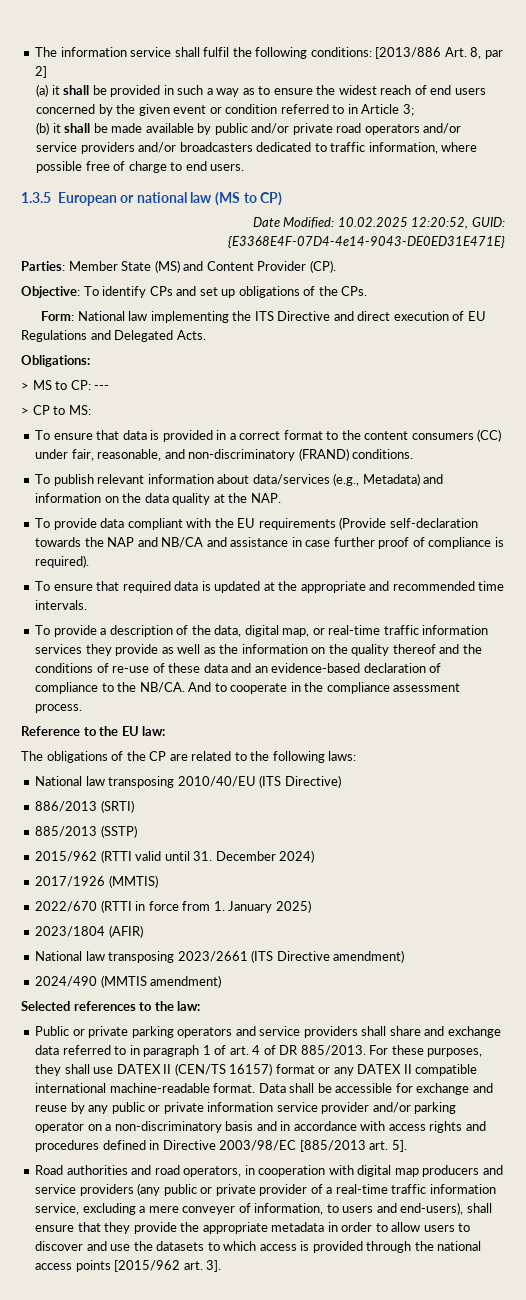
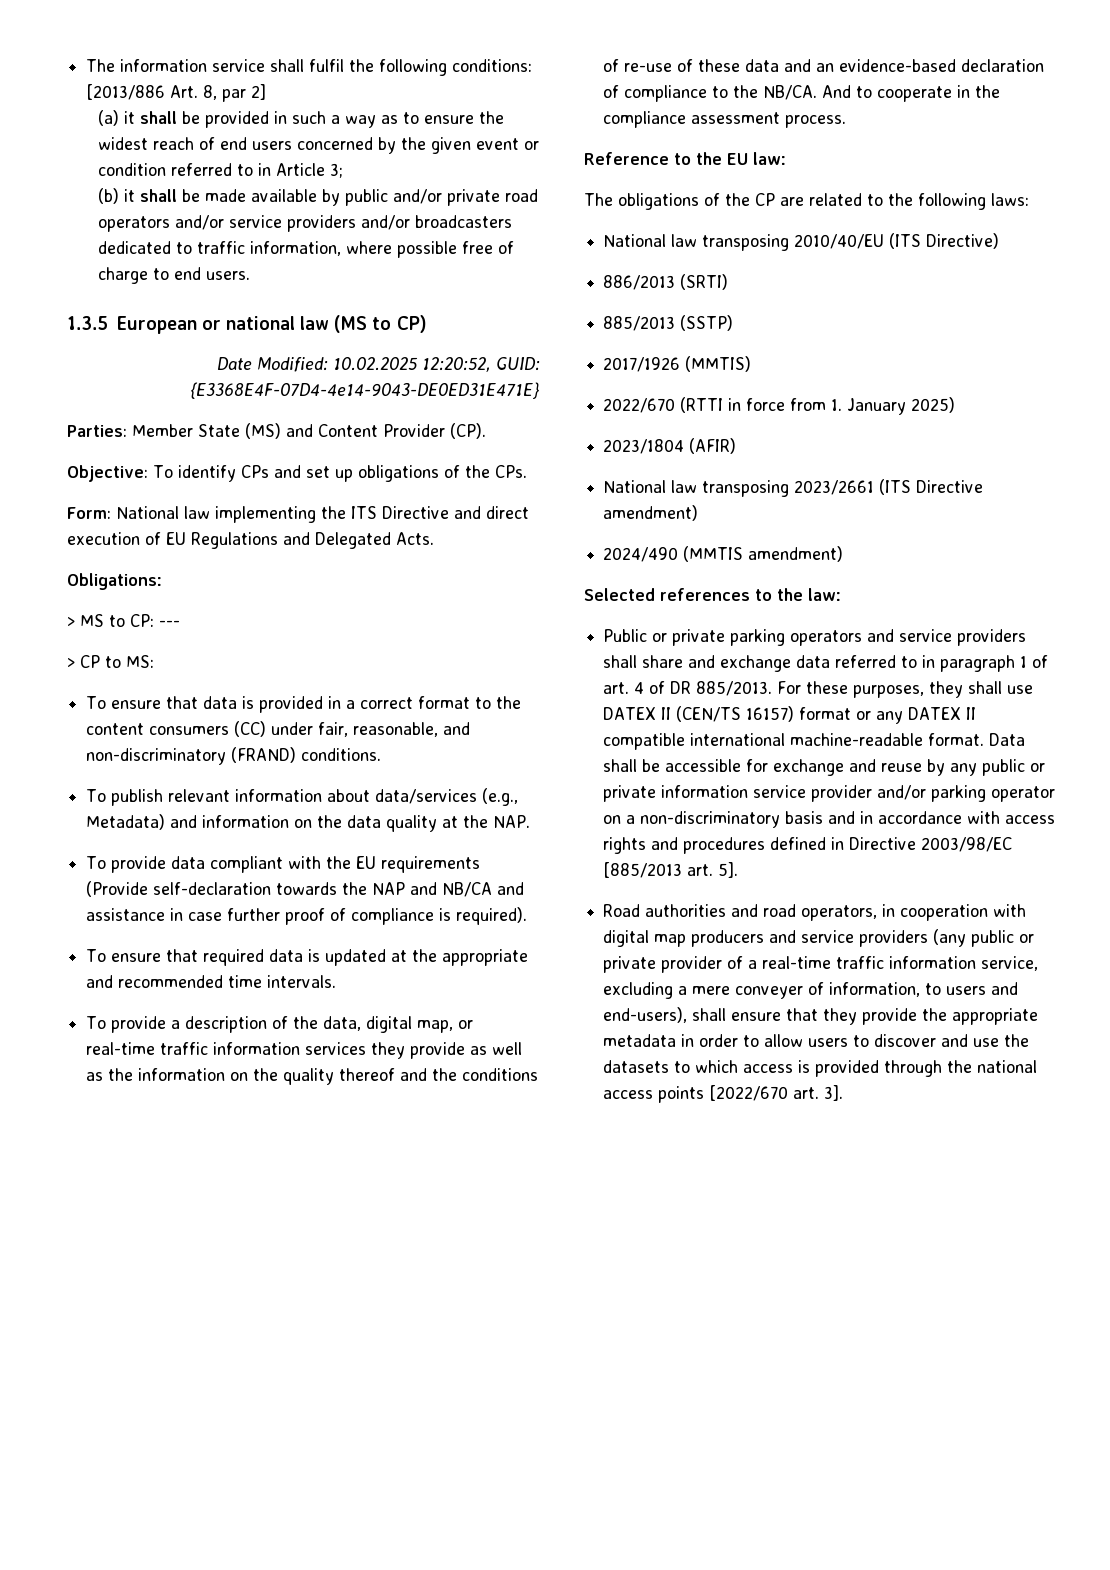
- 2015/962 (RTTI valid until 31. December 2024)
- Road authorities and road operators, in cooperation with digital map producers and service providers (any public or private provider of a real-time traffic information service, excluding a mere conveyer of information, to users and end-users), shall ensure that they provide the appropriate metadata in order to allow users to discover and use the datasets to which access is provided through the national access points [2015/962 art. 3].
+ Road authorities and road operators, in cooperation with digital map producers and service providers (any public or private provider of a real-time traffic information service, excluding a mere conveyer of information, to users and end-users), shall ensure that they provide the appropriate metadata in order to allow users to discover and use the datasets to which access is provided through the national access points [2022/670 art. 3].

